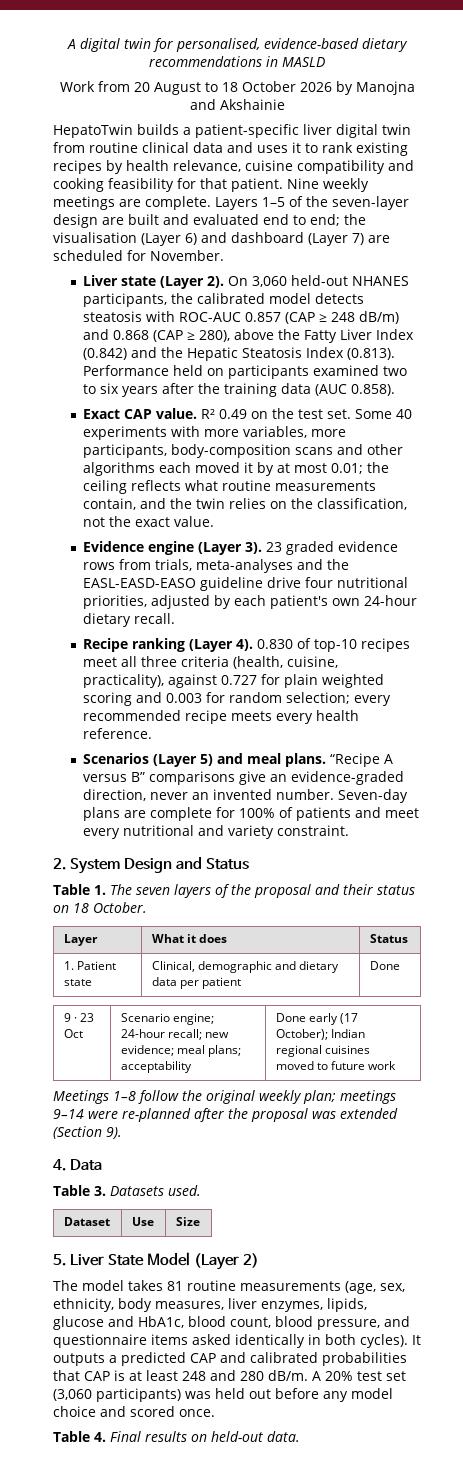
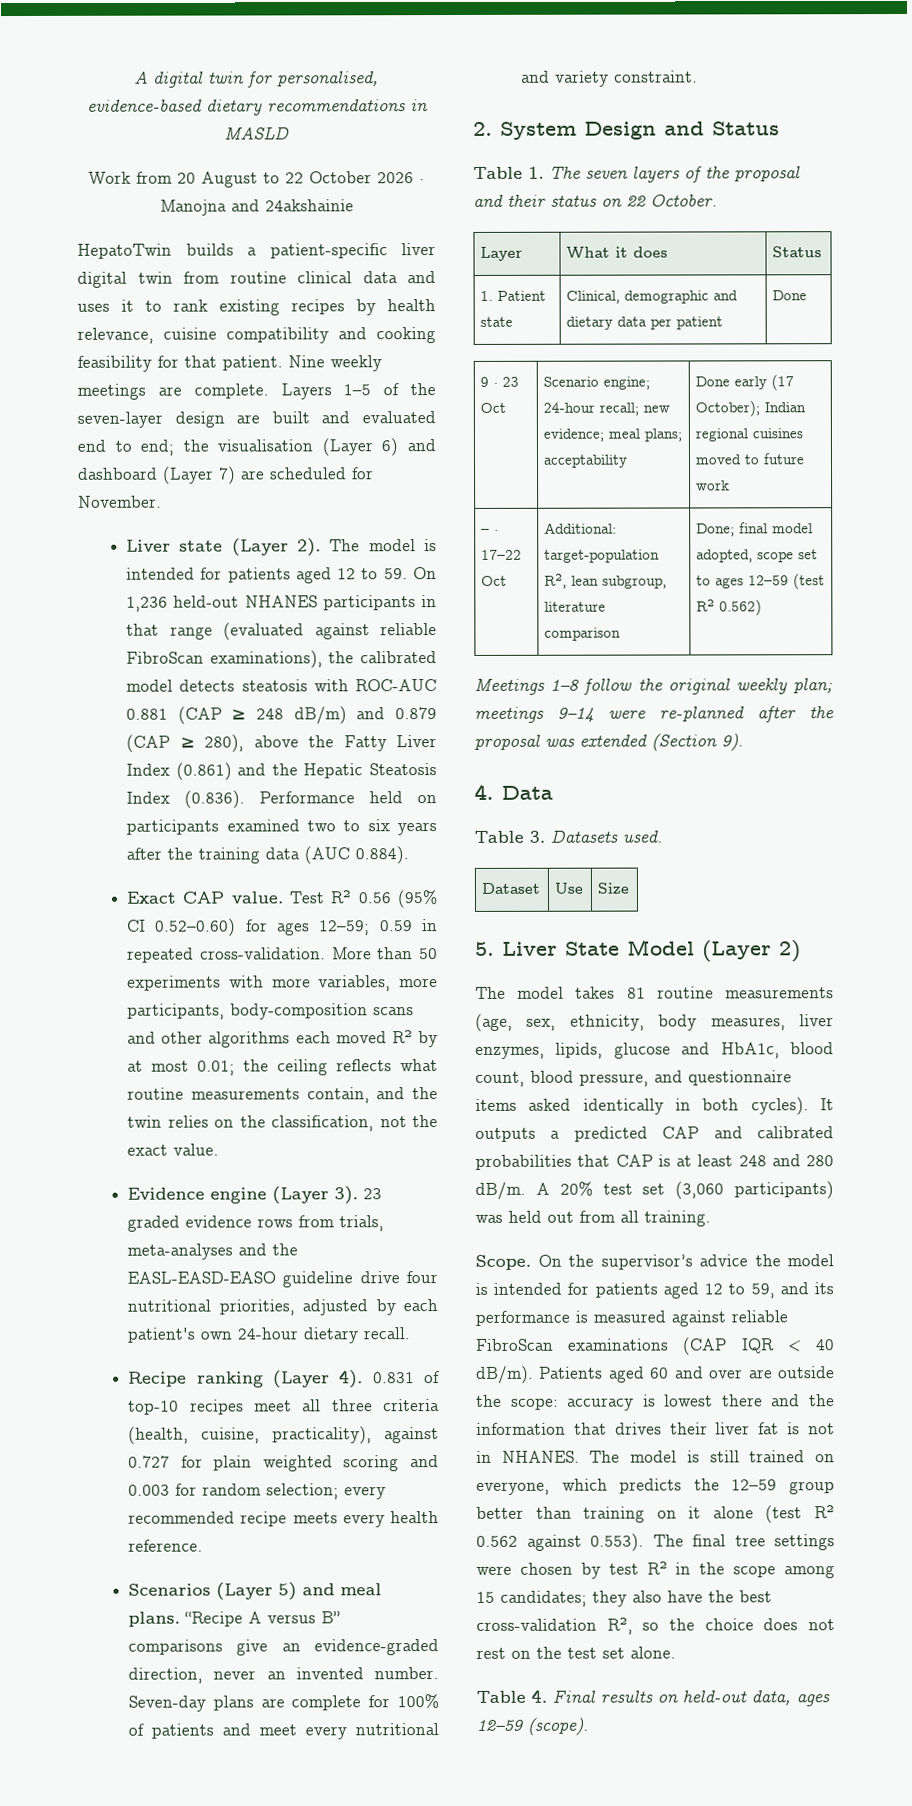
- Work from 20 August to 18 October 2026 by Manojna and Akshainie
+ Work from 20 August to 22 October 2026 · Manojna and 24akshainie
- On 3,060 held-out NHANES participants, the calibrated model detects steatosis with ROC-AUC 0.857 (CAP ≥ 248 dB/m) and 0.868 (CAP ≥ 280), above the Fatty Liver Index (0.842) and the Hepatic Steatosis Index (0.813). Performance held on participants examined two to six years after the training data (AUC 0.858).
+ The model is intended for patients aged 12 to 59. On 1,236 held-out NHANES participants in that range (evaluated against reliable FibroScan examinations), the calibrated model detects steatosis with ROC-AUC 0.881 (CAP ≥ 248 dB/m) and 0.879 (CAP ≥ 280), above the Fatty Liver Index (0.861) and the Hepatic Steatosis Index (0.836). Performance held on participants examined two to six years after the training data (AUC 0.884).
- R² 0.49 on the test set. Some 40 experiments with more variables, more participants, body-composition scans and other algorithms each moved it by at most 0.01; the ceiling reflects what routine measurements contain, and the twin relies on the classification, not the exact value.
+ Test R² 0.56 (95% CI 0.52–0.60) for ages 12–59; 0.59 in repeated cross-validation. More than 50 experiments with more variables, more participants, body-composition scans and other algorithms each moved R² by at most 0.01; the ceiling reflects what routine measurements contain, and the twin relies on the classification, not the exact value.
- 0.830 of top-10 recipes meet all three criteria (health, cuisine, practicality), against 0.727 for plain weighted scoring and 0.003 for random selection; every recommended recipe meets every health reference.
+ 0.831 of top-10 recipes meet all three criteria (health, cuisine, practicality), against 0.727 for plain weighted scoring and 0.003 for random selection; every recommended recipe meets every health reference.
- Table 1. The seven layers of the proposal and their status on 18 October.
+ Table 1. The seven layers of the proposal and their status on 22 October.
+ – · 17–22 Oct | Additional: target-population R², lean subgroup, literature comparison | Done; final model adopted, scope set to ages 12–59 (test R² 0.562)
- A 20% test set (3,060 participants) was held out before any model choice and scored once.
+ A 20% test set (3,060 participants) was held out from all training.
+ Scope. On the supervisor’s advice the model is intended for patients aged 12 to 59, and its performance is measured against reliable FibroScan examinations (CAP IQR < 40 dB/m). Patients aged 60 and over are outside the scope: accuracy is lowest there and the information that drives their liver fat is not in NHANES. The model is still trained on everyone, which predicts the 12–59 group better than training on it alone (test R² 0.562 against 0.553). The final tree settings were chosen by test R² in the scope among 15 candidates; they also have the best cross-validation R², so the choice does not rest on the test set alone.
- Table 4. Final results on held-out data.
+ Table 4. Final results on held-out data, ages 12–59 (scope).

